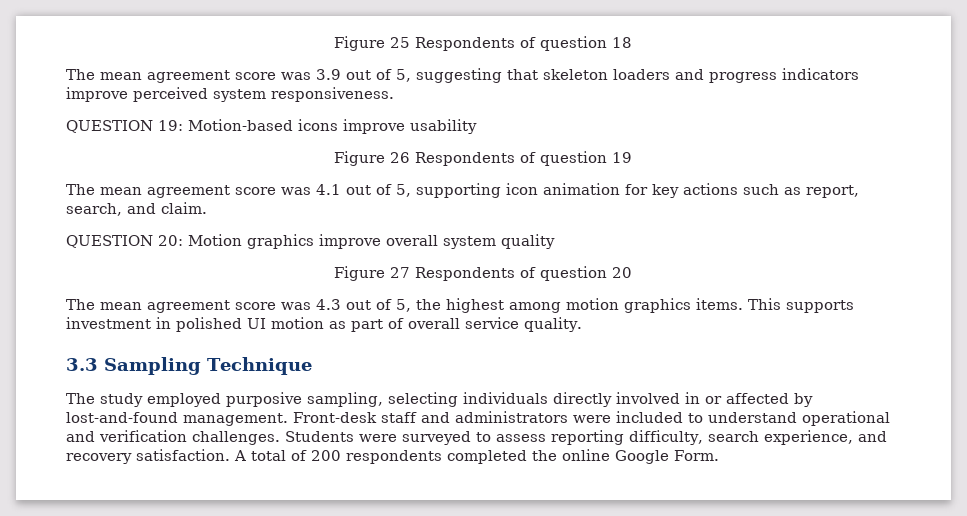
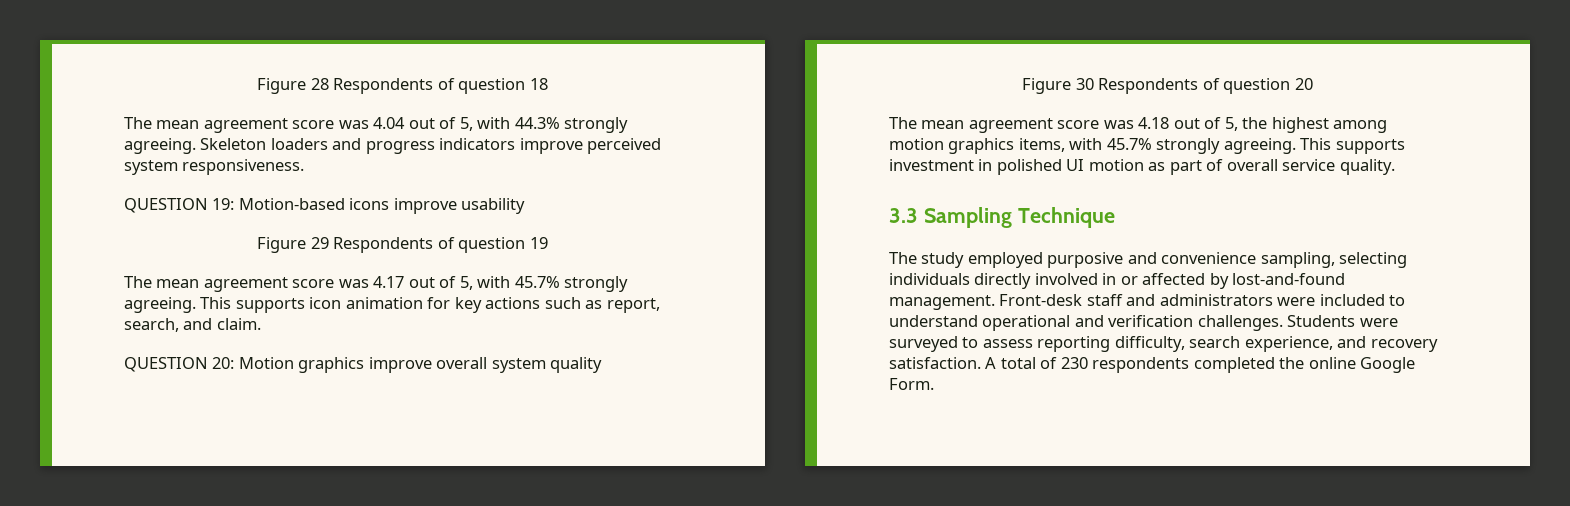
- Figure 25 Respondents of question 18
+ Figure 28 Respondents of question 18
- The mean agreement score was 3.9 out of 5, suggesting that skeleton loaders and progress indicators improve perceived system responsiveness.
+ The mean agreement score was 4.04 out of 5, with 44.3% strongly agreeing. Skeleton loaders and progress indicators improve perceived system responsiveness.
- Figure 26 Respondents of question 19
+ Figure 29 Respondents of question 19
- The mean agreement score was 4.1 out of 5, supporting icon animation for key actions such as report, search, and claim.
+ The mean agreement score was 4.17 out of 5, with 45.7% strongly agreeing. This supports icon animation for key actions such as report, search, and claim.
- Figure 27 Respondents of question 20
+ Figure 30 Respondents of question 20
- The mean agreement score was 4.3 out of 5, the highest among motion graphics items.
+ The mean agreement score was 4.18 out of 5, the highest among motion graphics items, with 45.7% strongly agreeing.
- The study employed purposive sampling, selecting individuals directly involved in or affected by lost-and-found management.
+ The study employed purposive and convenience sampling, selecting individuals directly involved in or affected by lost-and-found management.
- A total of 200 respondents completed the online Google Form.
+ A total of 230 respondents completed the online Google Form.

